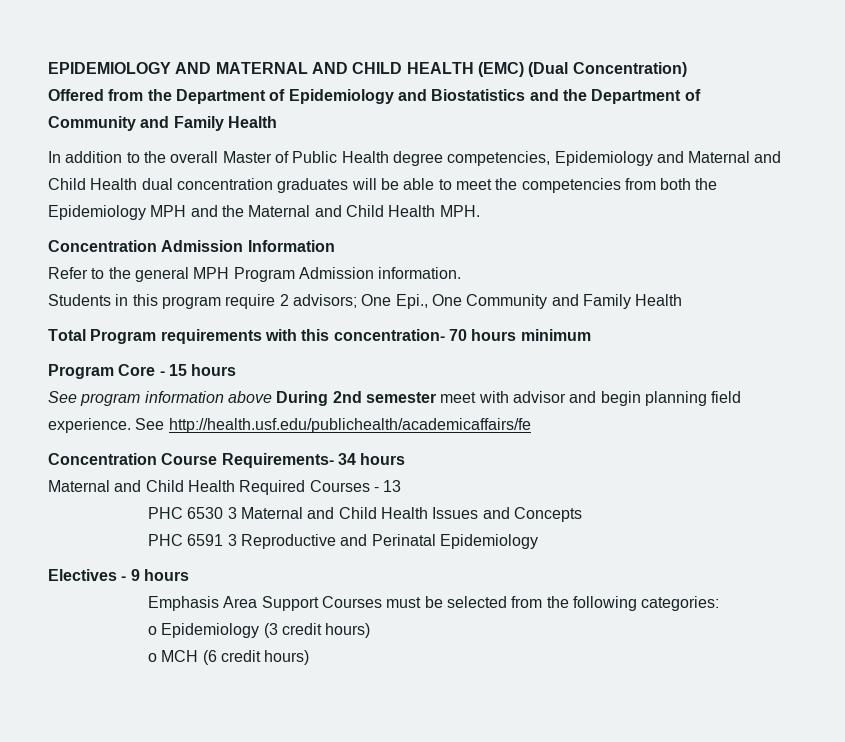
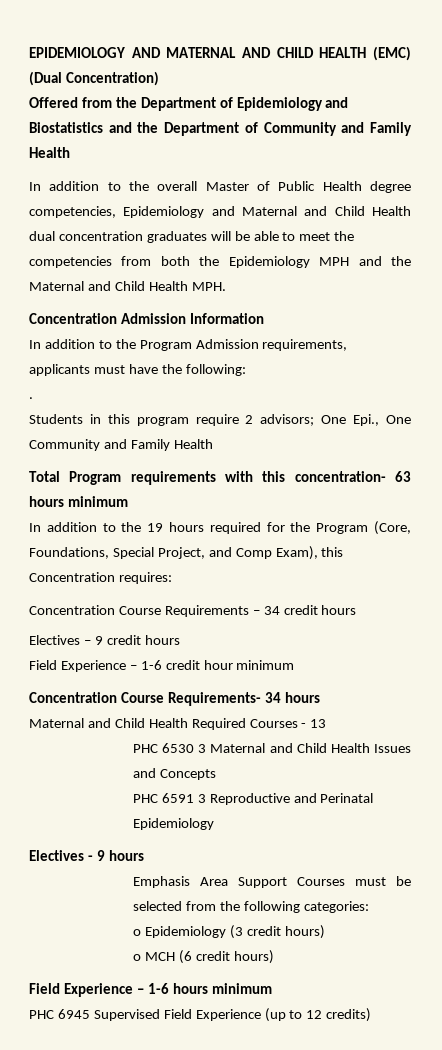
- Refer to the general MPH Program Admission information.
+ In addition to the Program Admission requirements, applicants must have the following:
+ .
- Total Program requirements with this concentration- 70 hours minimum
- Program Core - 15 hours
- See program information above During 2nd semester meet with advisor and begin planning field experience. See http://health.usf.edu/publichealth/academicaffairs/fe
+ Total Program requirements with this concentration- 63 hours minimum
+ In addition to the 19 hours required for the Program (Core, Foundations, Special Project, and Comp Exam), this Concentration requires:
+ Concentration Course Requirements – 34 credit hours
+ Electives – 9 credit hours
+ Field Experience – 1-6 credit hour minimum
+ Field Experience – 1-6 hours minimum
+ PHC 6945 Supervised Field Experience (up to 12 credits)

